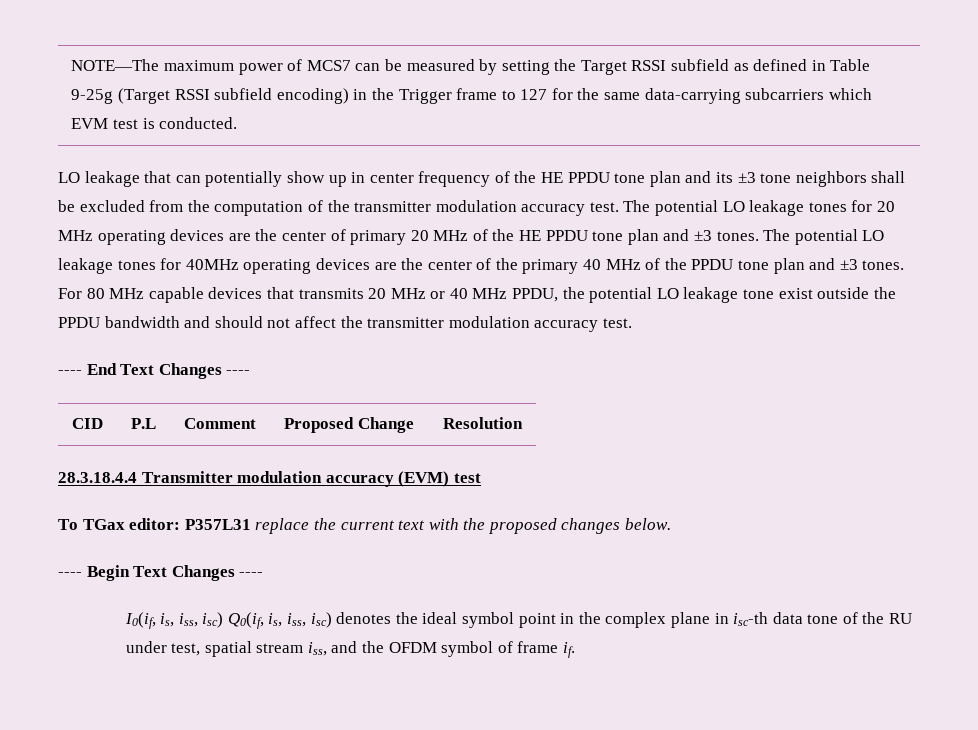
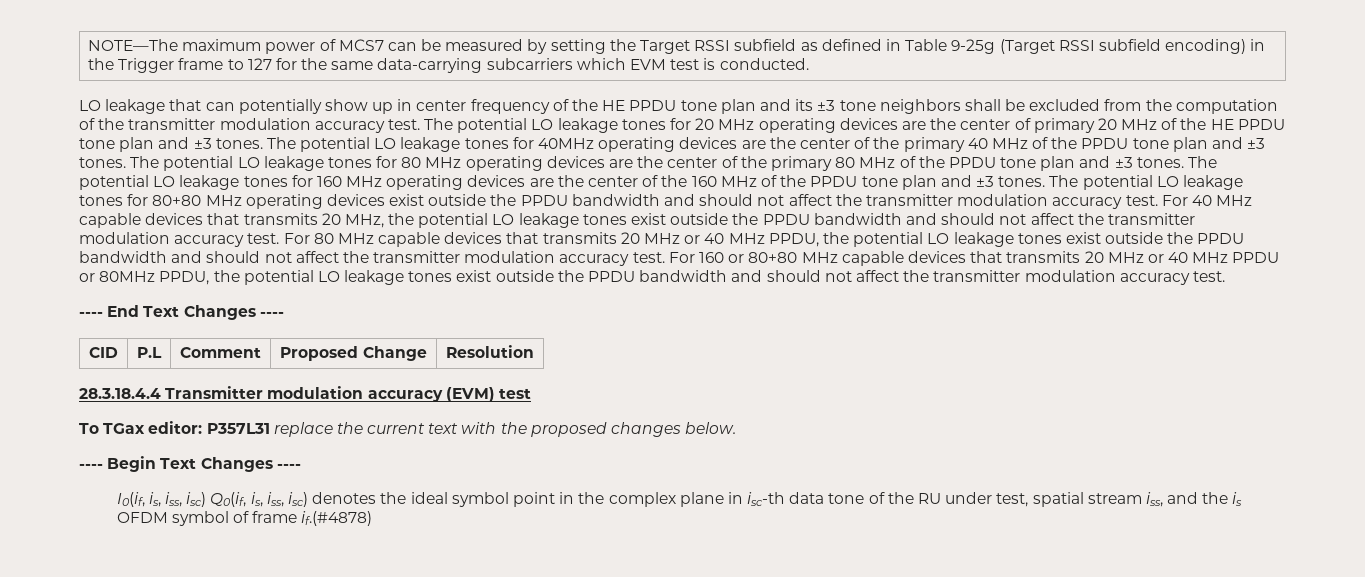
+ The potential LO leakage tones for 80 MHz operating devices are the center of the primary 80 MHz of the PPDU tone plan and ±3 tones. The potential LO leakage tones for 160 MHz operating devices are the center of the 160 MHz of the PPDU tone plan and ±3 tones. The potential LO leakage tones for 80+80 MHz operating devices exist outside the PPDU bandwidth and should not affect the transmitter modulation accuracy test. For 40 MHz capable devices that transmits 20 MHz, the potential LO leakage tones exist outside the PPDU bandwidth and should not affect the transmitter modulation accuracy test.
- For 80 MHz capable devices that transmits 20 MHz or 40 MHz PPDU, the potential LO leakage tone exist outside the PPDU bandwidth and should not affect the transmitter modulation accuracy test.
+ For 80 MHz capable devices that transmits 20 MHz or 40 MHz PPDU, the potential LO leakage tones exist outside the PPDU bandwidth and should not affect the transmitter modulation accuracy test. For 160 or 80+80 MHz capable devices that transmits 20 MHz or 40 MHz PPDU or 80MHz PPDU, the potential LO leakage tones exist outside the PPDU bandwidth and should not affect the transmitter modulation accuracy test.
- I0(if, is, iss, isc) Q0(if, is, iss, isc) denotes the ideal symbol point in the complex plane in isc-th data tone of the RU under test, spatial stream iss, and the OFDM symbol of frame if.
+ I0(if, is, iss, isc) Q0(if, is, iss, isc) denotes the ideal symbol point in the complex plane in isc-th data tone of the RU under test, spatial stream iss, and the is OFDM symbol of frame if.(#4878)

